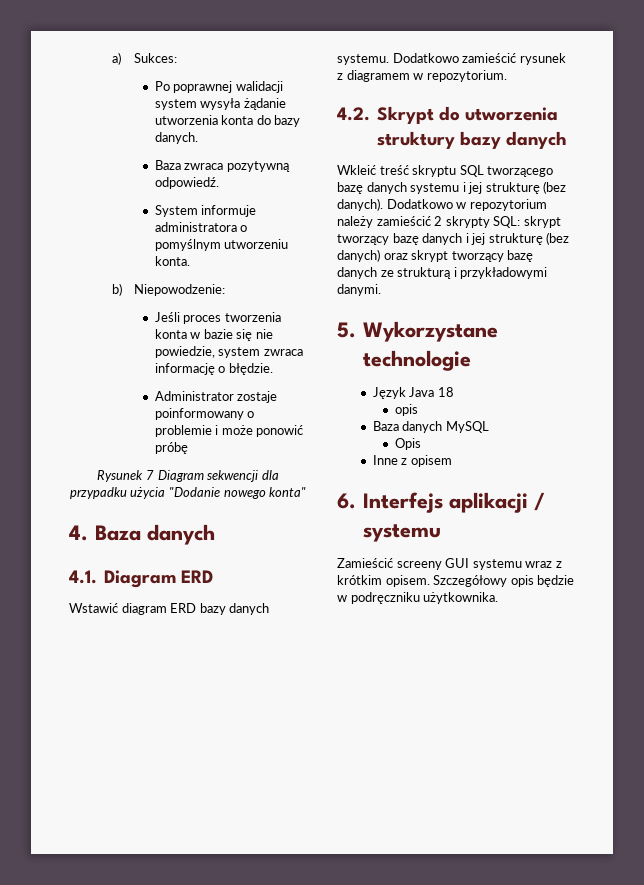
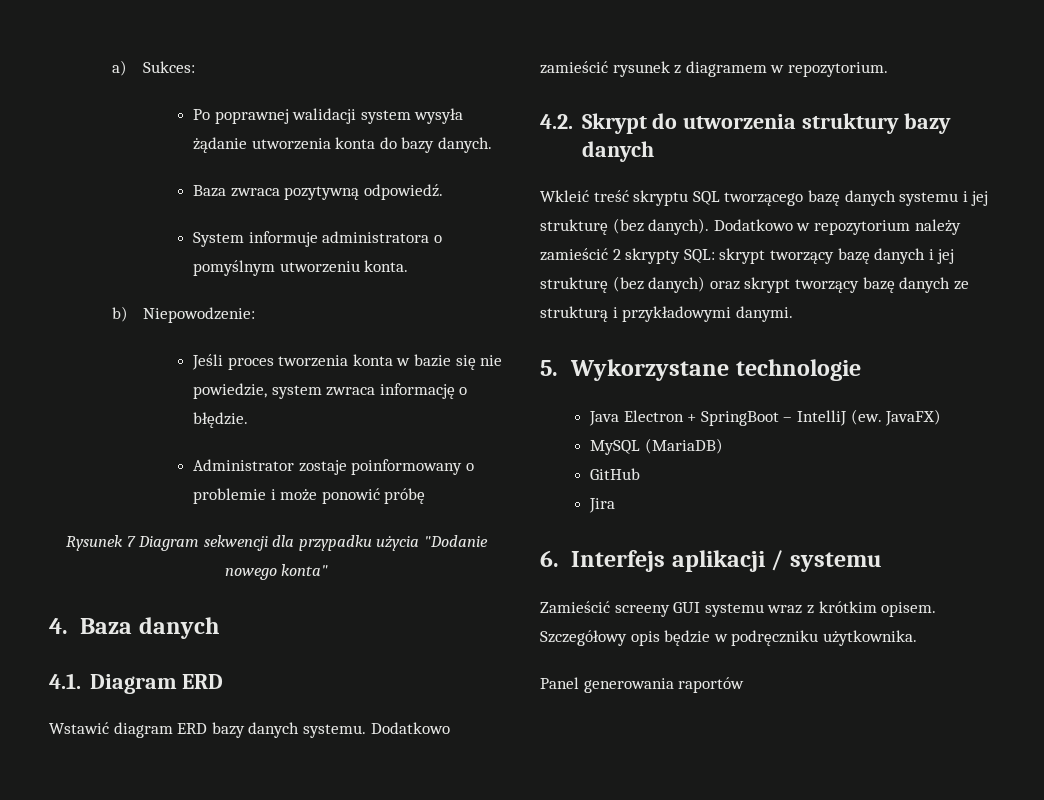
- Język Java 18
- opis
- Baza danych MySQL
- Opis
- Inne z opisem
+ Java Electron + SpringBoot – IntelliJ (ew. JavaFX)
+ MySQL (MariaDB)
+ GitHub
+ Jira
+ Panel generowania raportów

